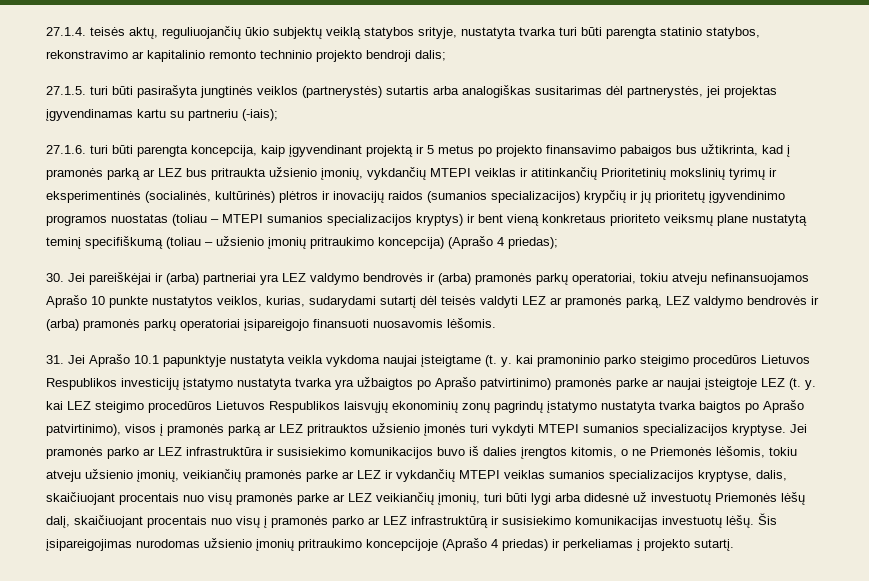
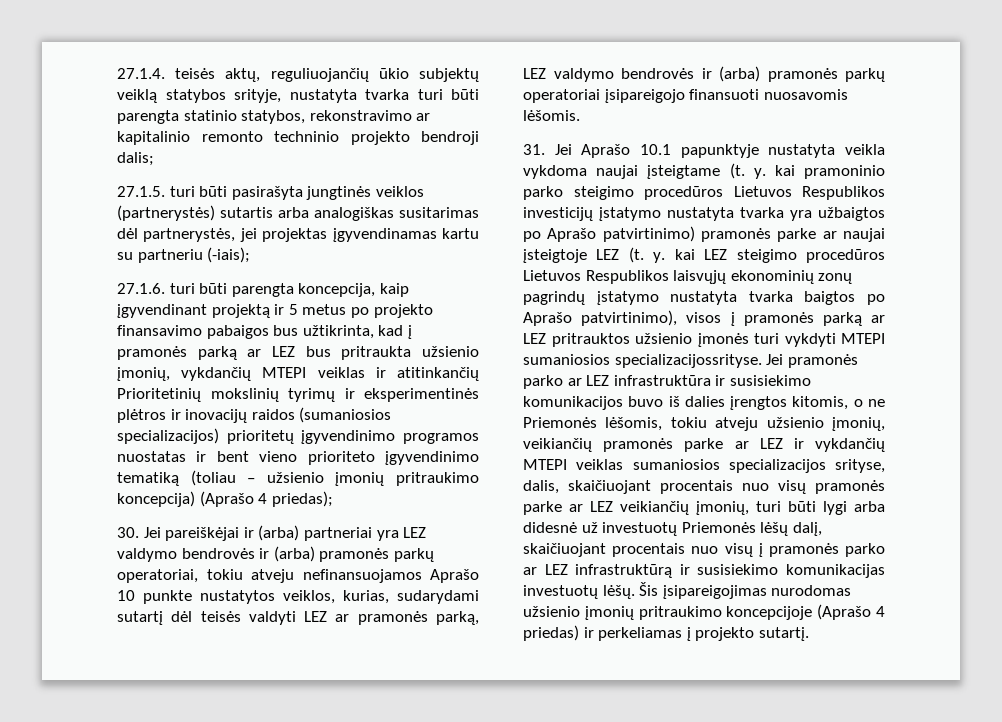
- 27.1.6. turi būti parengta koncepcija, kaip įgyvendinant projektą ir 5 metus po projekto finansavimo pabaigos bus užtikrinta, kad į pramonės parką ar LEZ bus pritraukta užsienio įmonių, vykdančių MTEPI veiklas ir atitinkančių Prioritetinių mokslinių tyrimų ir eksperimentinės (socialinės, kultūrinės) plėtros ir inovacijų raidos (sumanios specializacijos) krypčių ir jų prioritetų įgyvendinimo programos nuostatas (toliau – MTEPI sumanios specializacijos kryptys) ir bent vieną konkretaus prioriteto veiksmų plane nustatytą teminį specifiškumą (toliau – užsienio įmonių pritraukimo koncepcija) (Aprašo 4 priedas);
+ 27.1.6. turi būti parengta koncepcija, kaip įgyvendinant projektą ir 5 metus po projekto finansavimo pabaigos bus užtikrinta, kad į pramonės parką ar LEZ bus pritraukta užsienio įmonių, vykdančių MTEPI veiklas ir atitinkančių Prioritetinių mokslinių tyrimų ir eksperimentinės plėtros ir inovacijų raidos (sumaniosios specializacijos) prioritetų įgyvendinimo programos nuostatas ir bent vieno prioriteto įgyvendinimo tematiką (toliau – užsienio įmonių pritraukimo koncepcija) (Aprašo 4 priedas);
- 31. Jei Aprašo 10.1 papunktyje nustatyta veikla vykdoma naujai įsteigtame (t. y. kai pramoninio parko steigimo procedūros Lietuvos Respublikos investicijų įstatymo nustatyta tvarka yra užbaigtos po Aprašo patvirtinimo) pramonės parke ar naujai įsteigtoje LEZ (t. y. kai LEZ steigimo procedūros Lietuvos Respublikos laisvųjų ekonominių zonų pagrindų įstatymo nustatyta tvarka baigtos po Aprašo patvirtinimo), visos į pramonės parką ar LEZ pritrauktos užsienio įmonės turi vykdyti MTEPI sumanios specializacijos kryptyse.
+ 31. Jei Aprašo 10.1 papunktyje nustatyta veikla vykdoma naujai įsteigtame (t. y. kai pramoninio parko steigimo procedūros Lietuvos Respublikos investicijų įstatymo nustatyta tvarka yra užbaigtos po Aprašo patvirtinimo) pramonės parke ar naujai įsteigtoje LEZ (t. y. kai LEZ steigimo procedūros Lietuvos Respublikos laisvųjų ekonominių zonų pagrindų įstatymo nustatyta tvarka baigtos po Aprašo patvirtinimo), visos į pramonės parką ar LEZ pritrauktos užsienio įmonės turi vykdyti MTEPI sumaniosios specializacijossrityse.
- Jei pramonės parko ar LEZ infrastruktūra ir susisiekimo komunikacijos buvo iš dalies įrengtos kitomis, o ne Priemonės lėšomis, tokiu atveju užsienio įmonių, veikiančių pramonės parke ar LEZ ir vykdančių MTEPI veiklas sumanios specializacijos kryptyse, dalis, skaičiuojant procentais nuo visų pramonės parke ar LEZ veikiančių įmonių, turi būti lygi arba didesnė už investuotų Priemonės lėšų dalį, skaičiuojant procentais nuo visų į pramonės parko ar LEZ infrastruktūrą ir susisiekimo komunikacijas investuotų lėšų.
+ Jei pramonės parko ar LEZ infrastruktūra ir susisiekimo komunikacijos buvo iš dalies įrengtos kitomis, o ne Priemonės lėšomis, tokiu atveju užsienio įmonių, veikiančių pramonės parke ar LEZ ir vykdančių MTEPI veiklas sumaniosios specializacijos srityse, dalis, skaičiuojant procentais nuo visų pramonės parke ar LEZ veikiančių įmonių, turi būti lygi arba didesnė už investuotų Priemonės lėšų dalį, skaičiuojant procentais nuo visų į pramonės parko ar LEZ infrastruktūrą ir susisiekimo komunikacijas investuotų lėšų.

